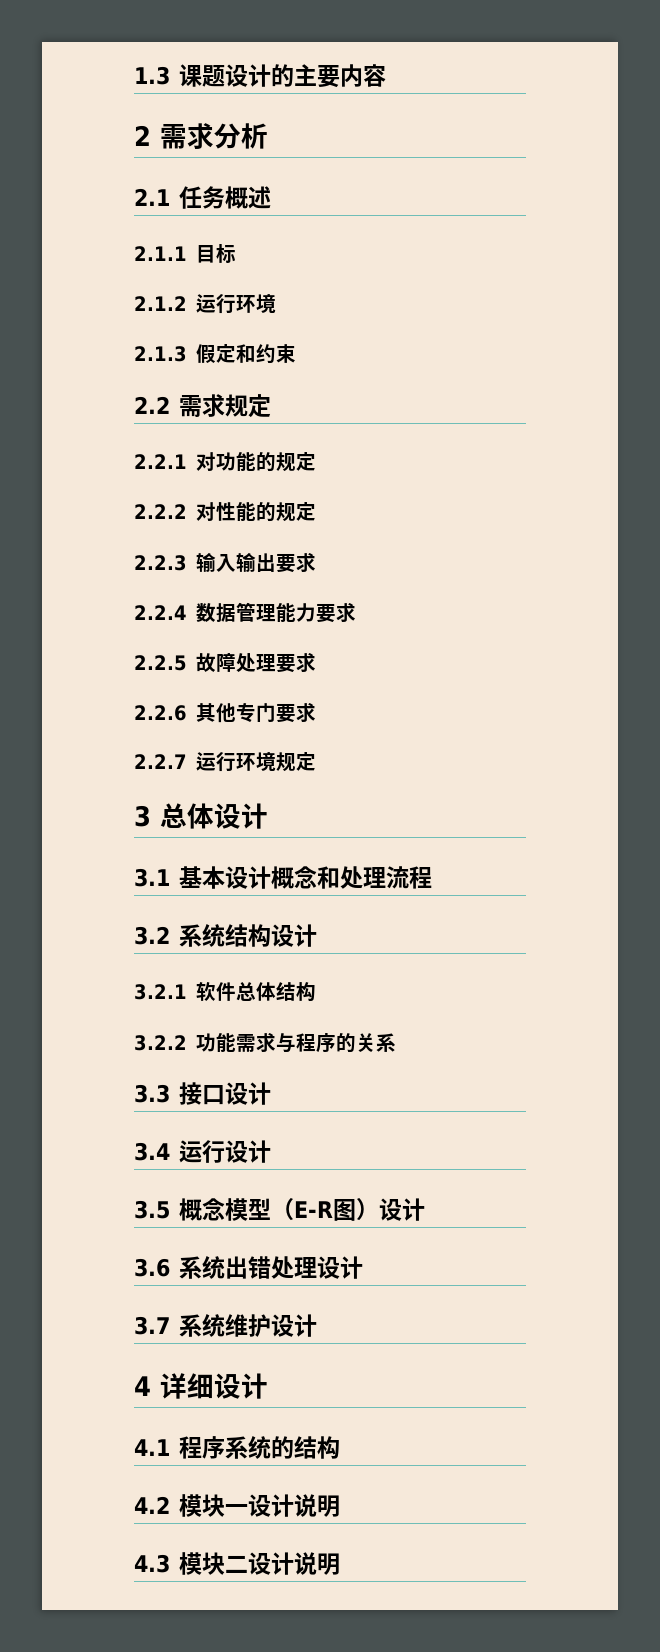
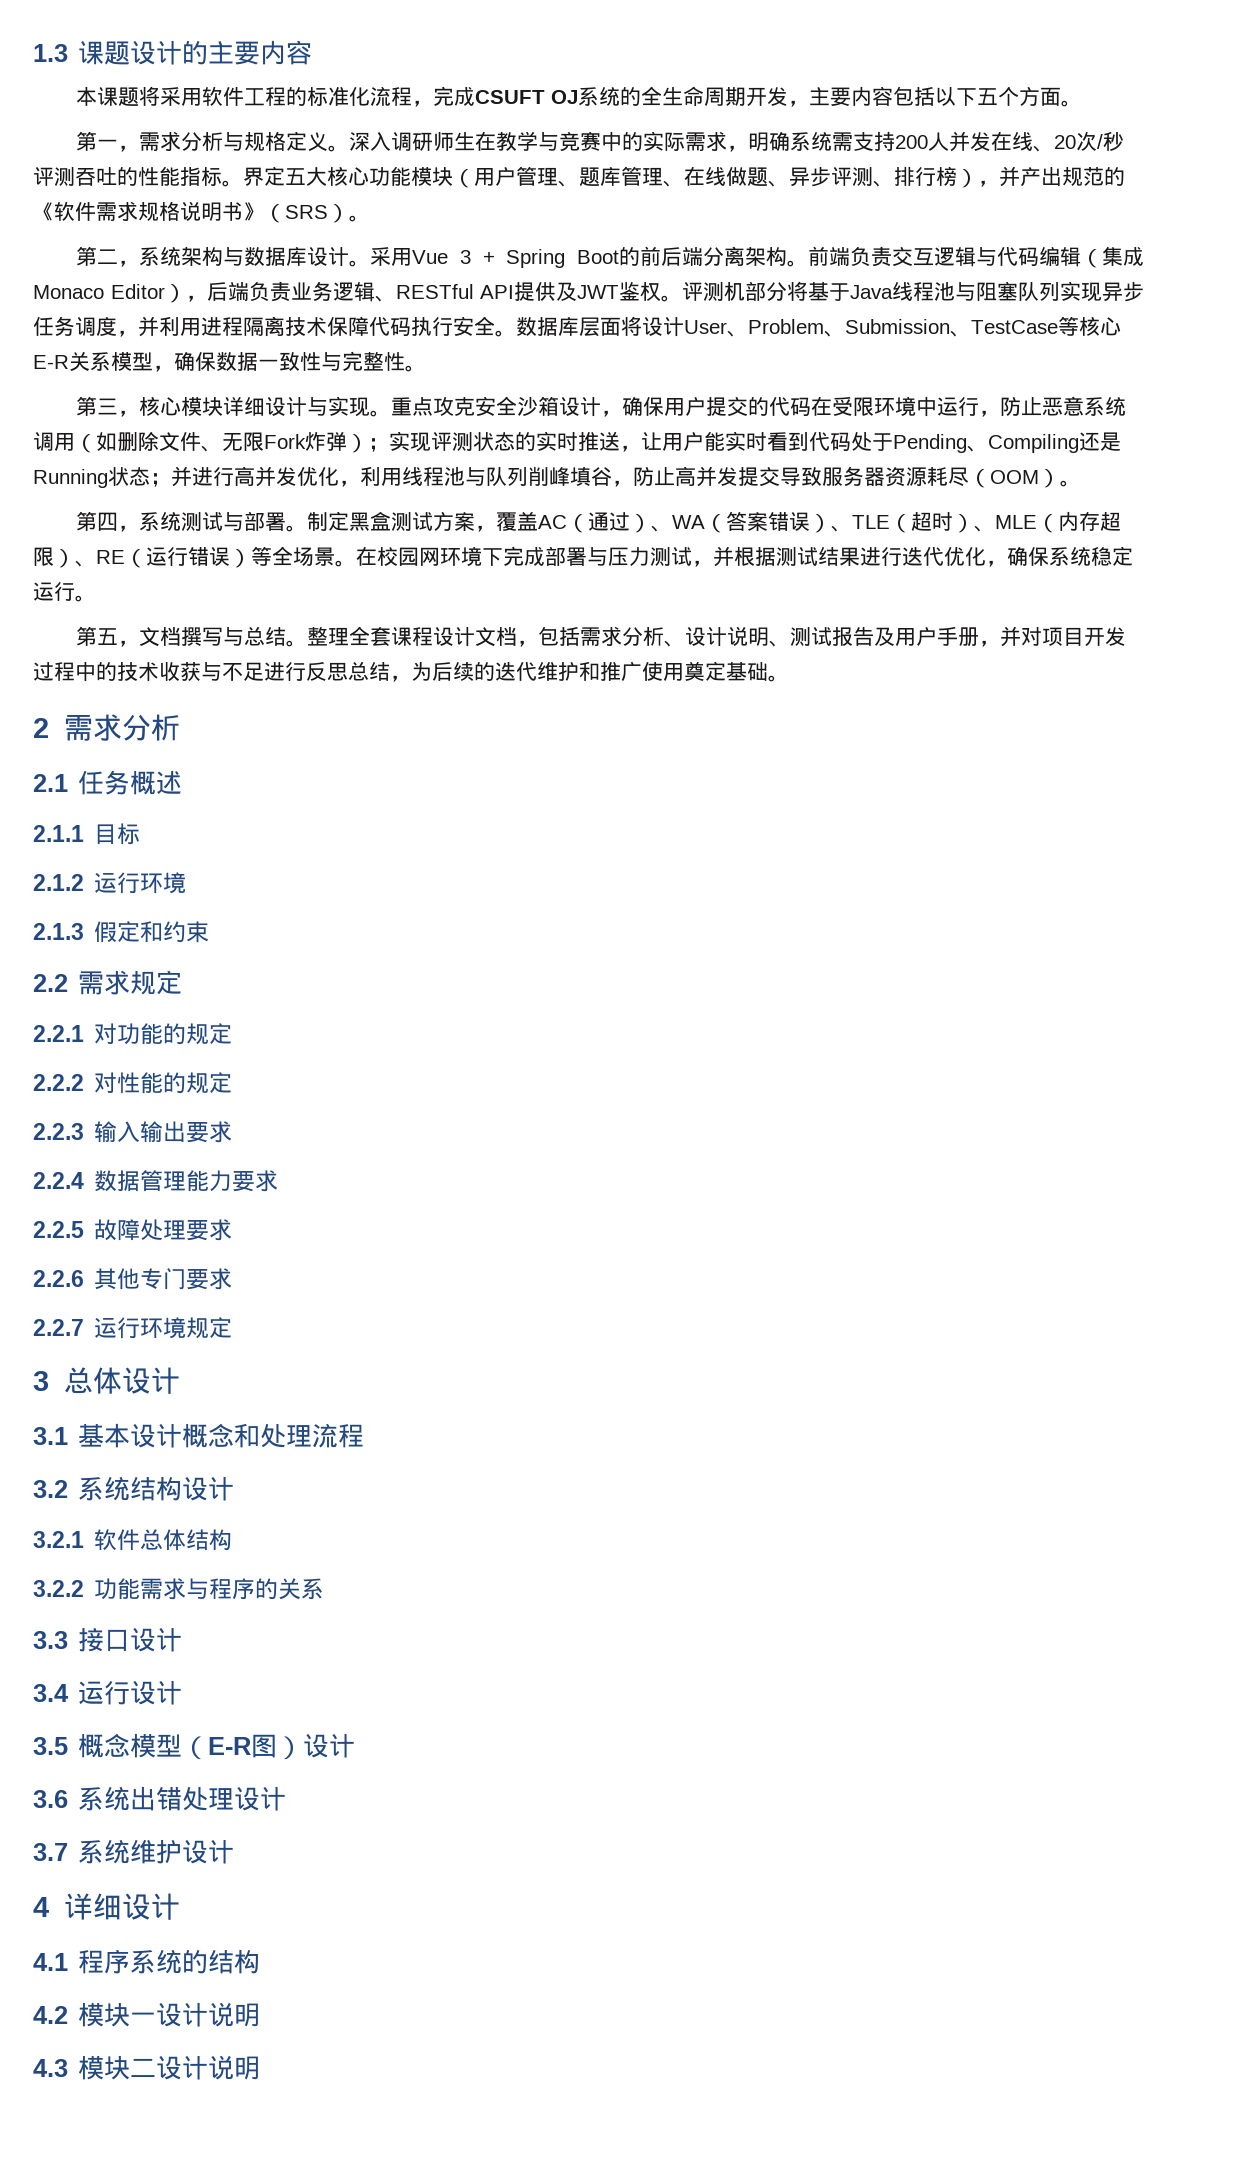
+ 本课题将采用软件工程的标准化流程，完成CSUFT OJ系统的全生命周期开发，主要内容包括以下五个方面。
+ 第一，需求分析与规格定义。深入调研师生在教学与竞赛中的实际需求，明确系统需支持200人并发在线、20次/秒评测吞吐的性能指标。界定五大核心功能模块（用户管理、题库管理、在线做题、异步评测、排行榜），并产出规范的《软件需求规格说明书》（SRS）。
+ 第二，系统架构与数据库设计。采用Vue 3 + Spring Boot的前后端分离架构。前端负责交互逻辑与代码编辑（集成Monaco Editor），后端负责业务逻辑、RESTful API提供及JWT鉴权。评测机部分将基于Java线程池与阻塞队列实现异步任务调度，并利用进程隔离技术保障代码执行安全。数据库层面将设计User、Problem、Submission、TestCase等核心E-R关系模型，确保数据一致性与完整性。
+ 第三，核心模块详细设计与实现。重点攻克安全沙箱设计，确保用户提交的代码在受限环境中运行，防止恶意系统调用（如删除文件、无限Fork炸弹）；实现评测状态的实时推送，让用户能实时看到代码处于Pending、Compiling还是Running状态；并进行高并发优化，利用线程池与队列削峰填谷，防止高并发提交导致服务器资源耗尽（OOM）。
+ 第四，系统测试与部署。制定黑盒测试方案，覆盖AC（通过）、WA（答案错误）、TLE（超时）、MLE（内存超限）、RE（运行错误）等全场景。在校园网环境下完成部署与压力测试，并根据测试结果进行迭代优化，确保系统稳定运行。
+ 第五，文档撰写与总结。整理全套课程设计文档，包括需求分析、设计说明、测试报告及用户手册，并对项目开发过程中的技术收获与不足进行反思总结，为后续的迭代维护和推广使用奠定基础。

